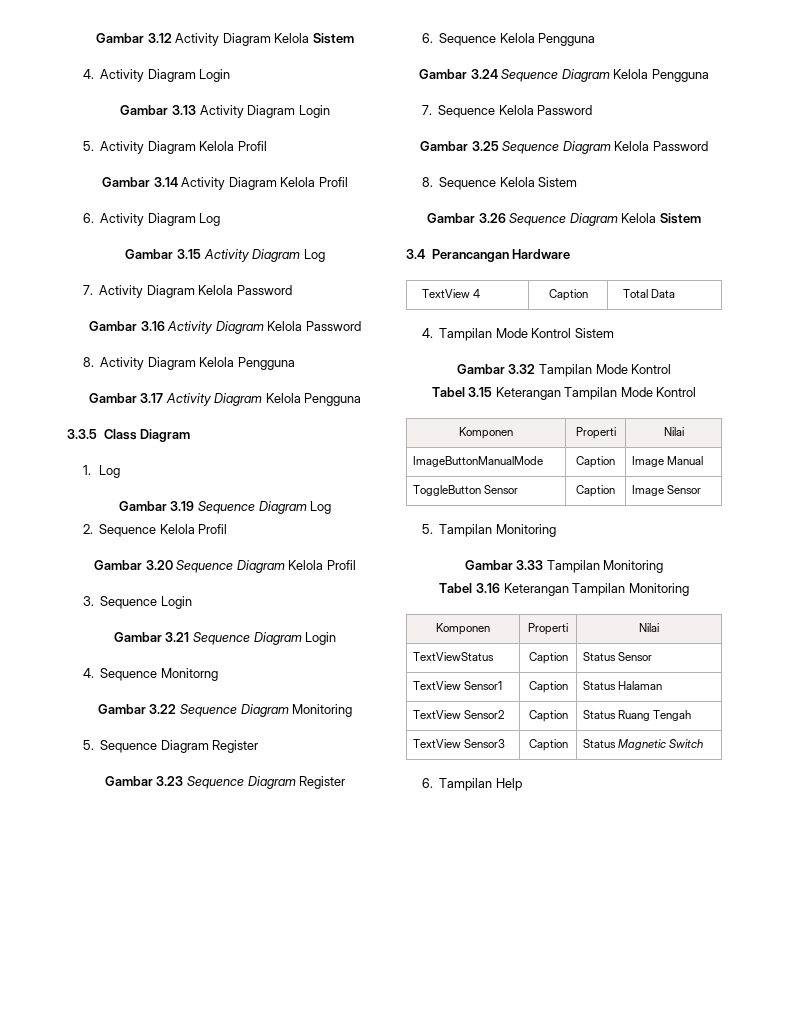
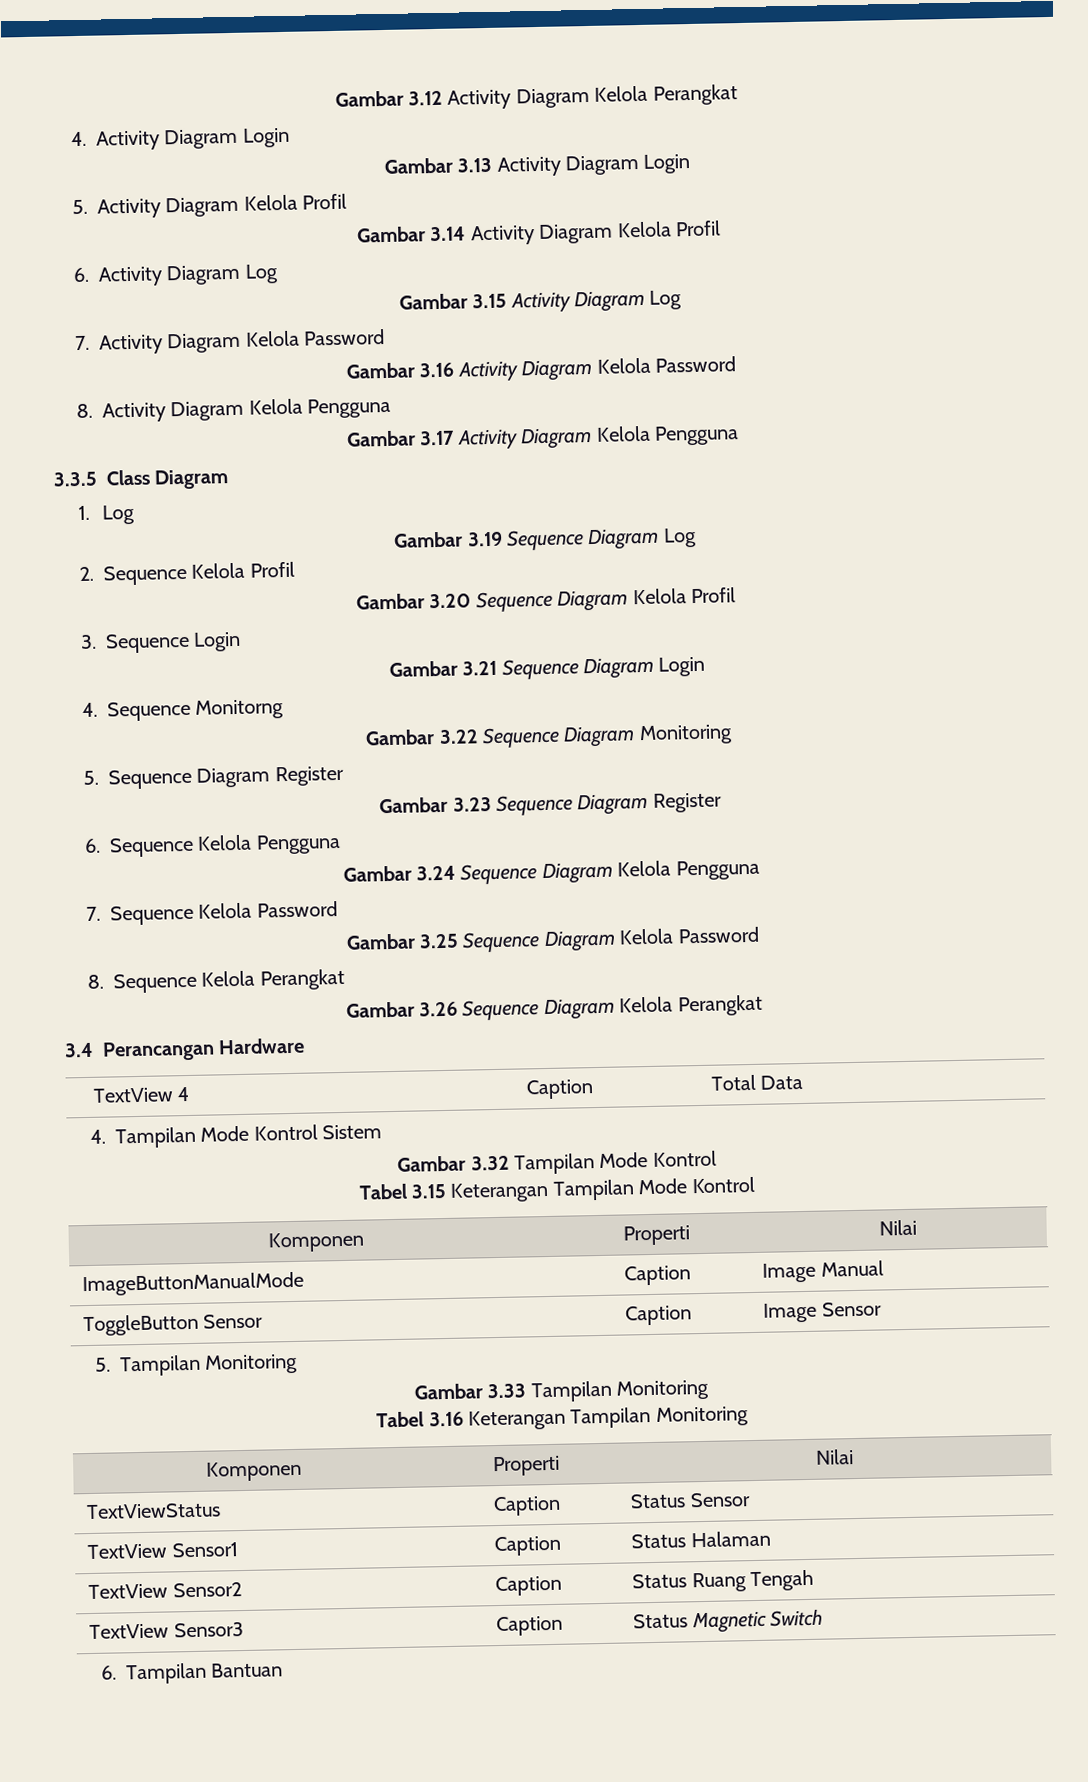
- Gambar 3.12 Activity Diagram Kelola Sistem
+ Gambar 3.12 Activity Diagram Kelola Perangkat
- 8. Sequence Kelola Sistem
+ 8. Sequence Kelola Perangkat
- Gambar 3.26 Sequence Diagram Kelola Sistem
+ Gambar 3.26 Sequence Diagram Kelola Perangkat
- 6. Tampilan Help
+ 6. Tampilan Bantuan

